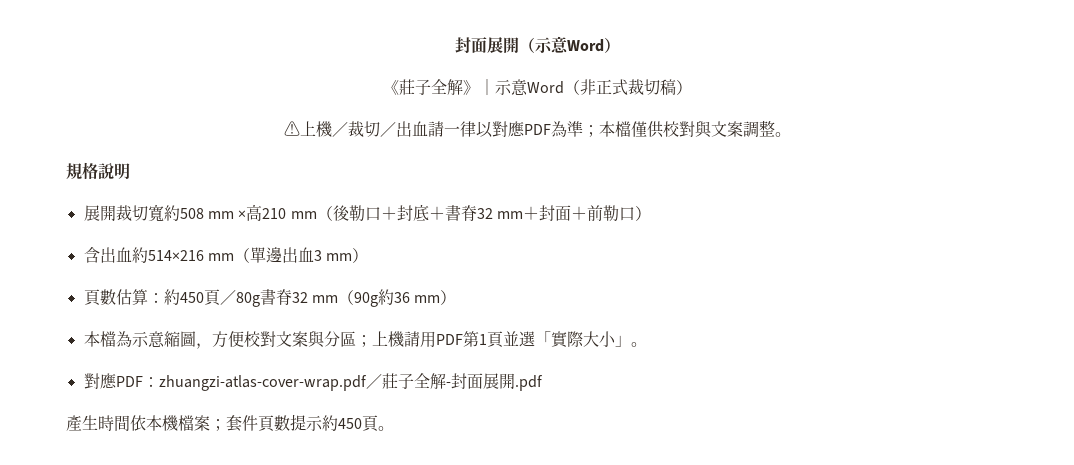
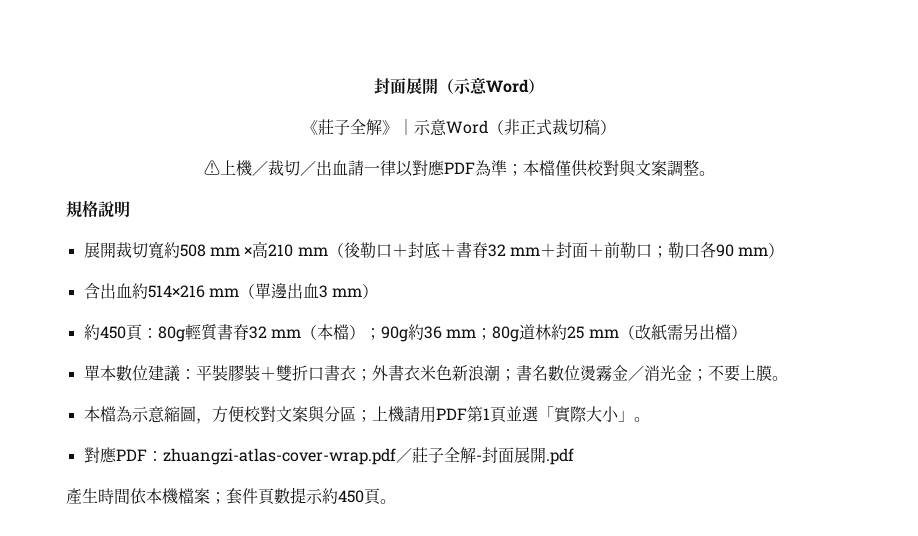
- 展開裁切寬約508 mm ×高210 mm（後勒口＋封底＋書脊32 mm＋封面＋前勒口）
+ 展開裁切寬約508 mm ×高210 mm（後勒口＋封底＋書脊32 mm＋封面＋前勒口；勒口各90 mm）
- 頁數估算：約450頁／80g書脊32 mm（90g約36 mm）
+ 約450頁：80g輕質書脊32 mm（本檔）；90g約36 mm；80g道林約25 mm（改紙需另出檔）
+ 單本數位建議：平裝膠裝＋雙折口書衣；外書衣米色新浪潮；書名數位燙霧金／消光金；不要上膜。

